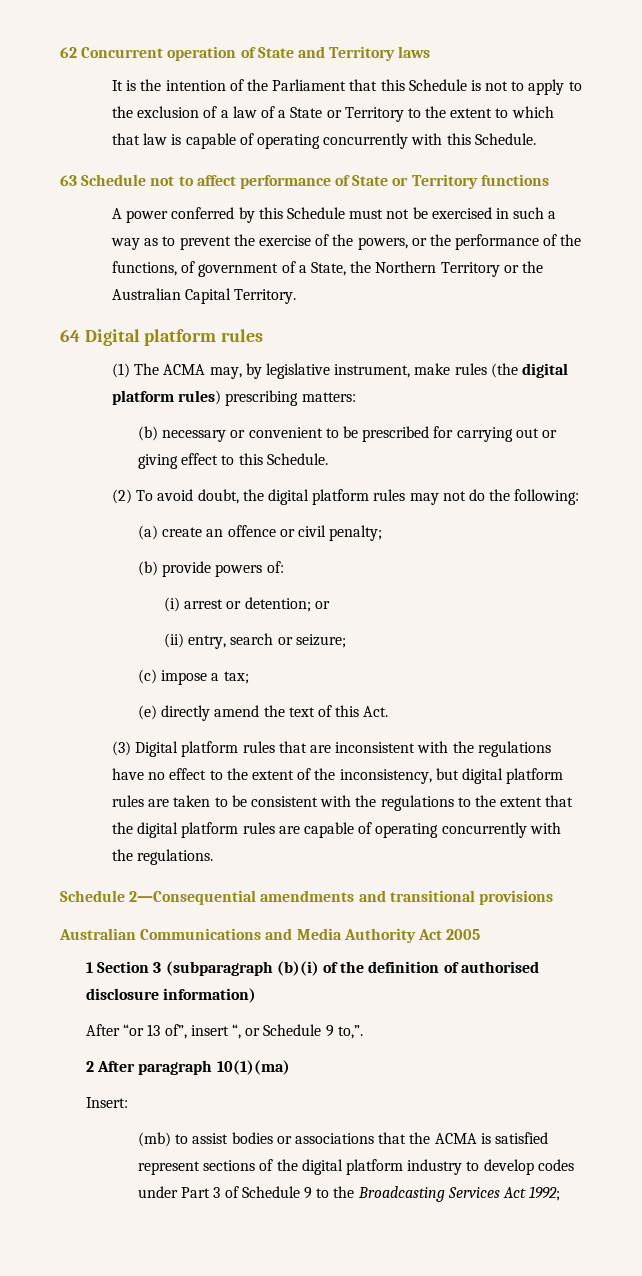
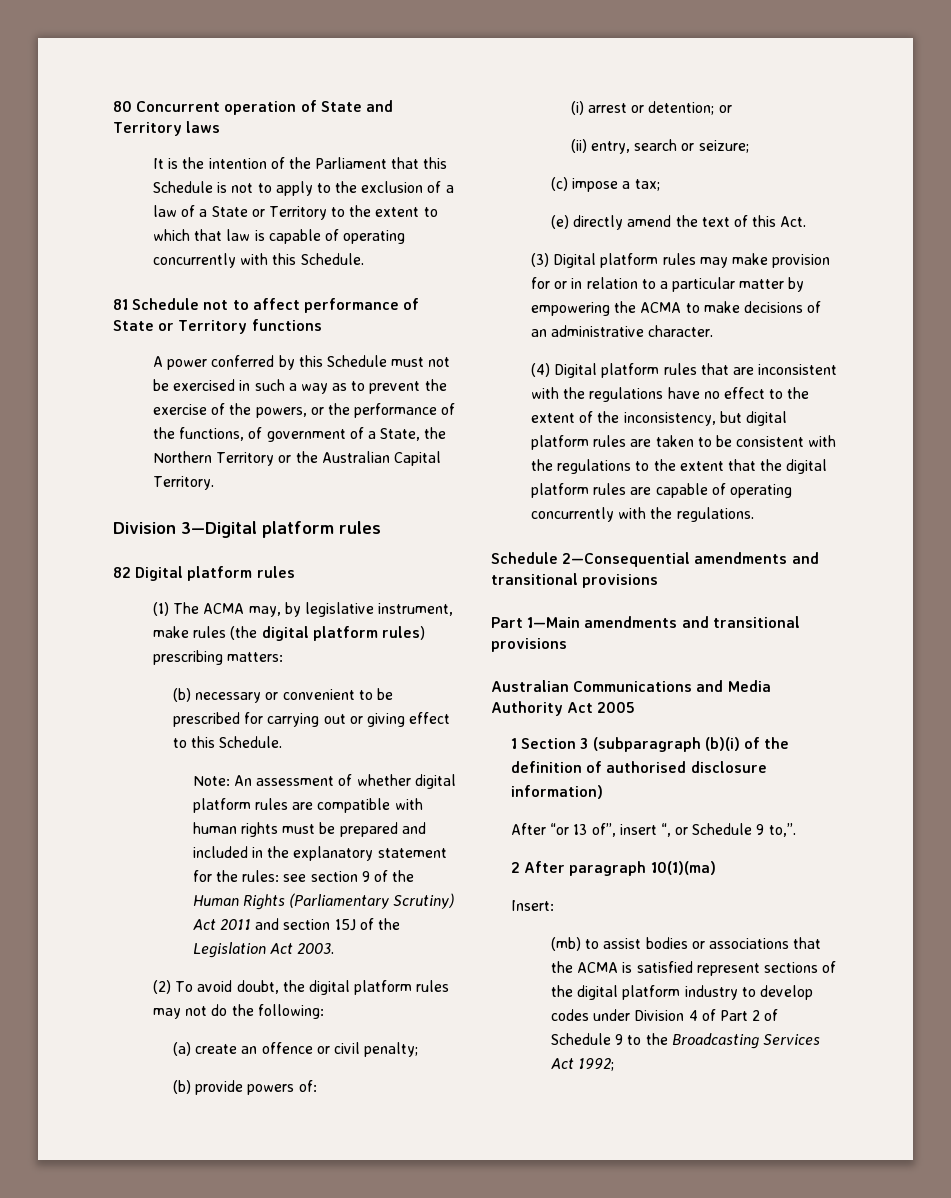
- 62 Concurrent operation of State and Territory laws
+ 80 Concurrent operation of State and Territory laws
- 63 Schedule not to affect performance of State or Territory functions
+ 81 Schedule not to affect performance of State or Territory functions
- 64 Digital platform rules
+ Division 3—Digital platform rules
+ 82 Digital platform rules
+ Note: An assessment of whether digital platform rules are compatible with human rights must be prepared and included in the explanatory statement for the rules: see section 9 of the Human Rights (Parliamentary Scrutiny) Act 2011 and section 15J of the Legislation Act 2003.
- (3) Digital platform rules that are inconsistent with the regulations have no effect to the extent of the inconsistency, but digital platform rules are taken to be consistent with the regulations to the extent that the digital platform rules are capable of operating concurrently with the regulations.
+ (3) Digital platform rules may make provision for or in relation to a particular matter by empowering the ACMA to make decisions of an administrative character.
+ (4) Digital platform rules that are inconsistent with the regulations have no effect to the extent of the inconsistency, but digital platform rules are taken to be consistent with the regulations to the extent that the digital platform rules are capable of operating concurrently with the regulations.
+ Part 1—Main amendments and transitional provisions
- (mb) to assist bodies or associations that the ACMA is satisfied represent sections of the digital platform industry to develop codes under Part 3 of Schedule 9 to the Broadcasting Services Act 1992;
+ (mb) to assist bodies or associations that the ACMA is satisfied represent sections of the digital platform industry to develop codes under Division 4 of Part 2 of Schedule 9 to the Broadcasting Services Act 1992;

